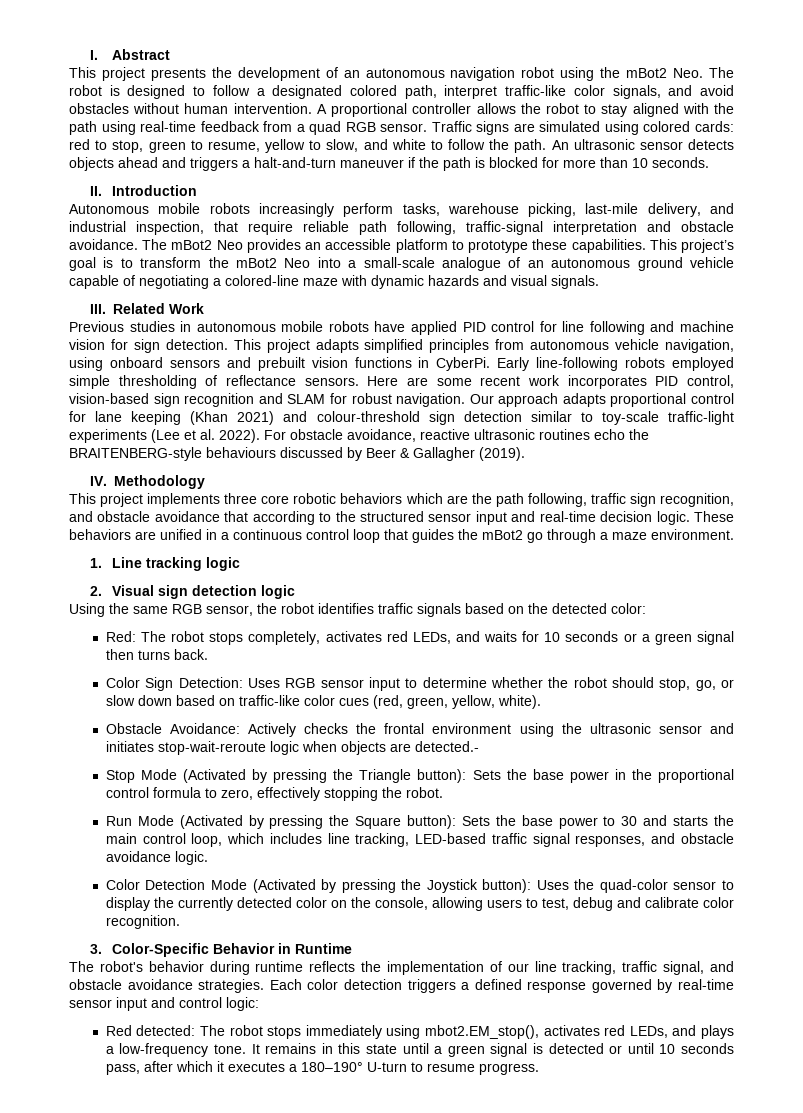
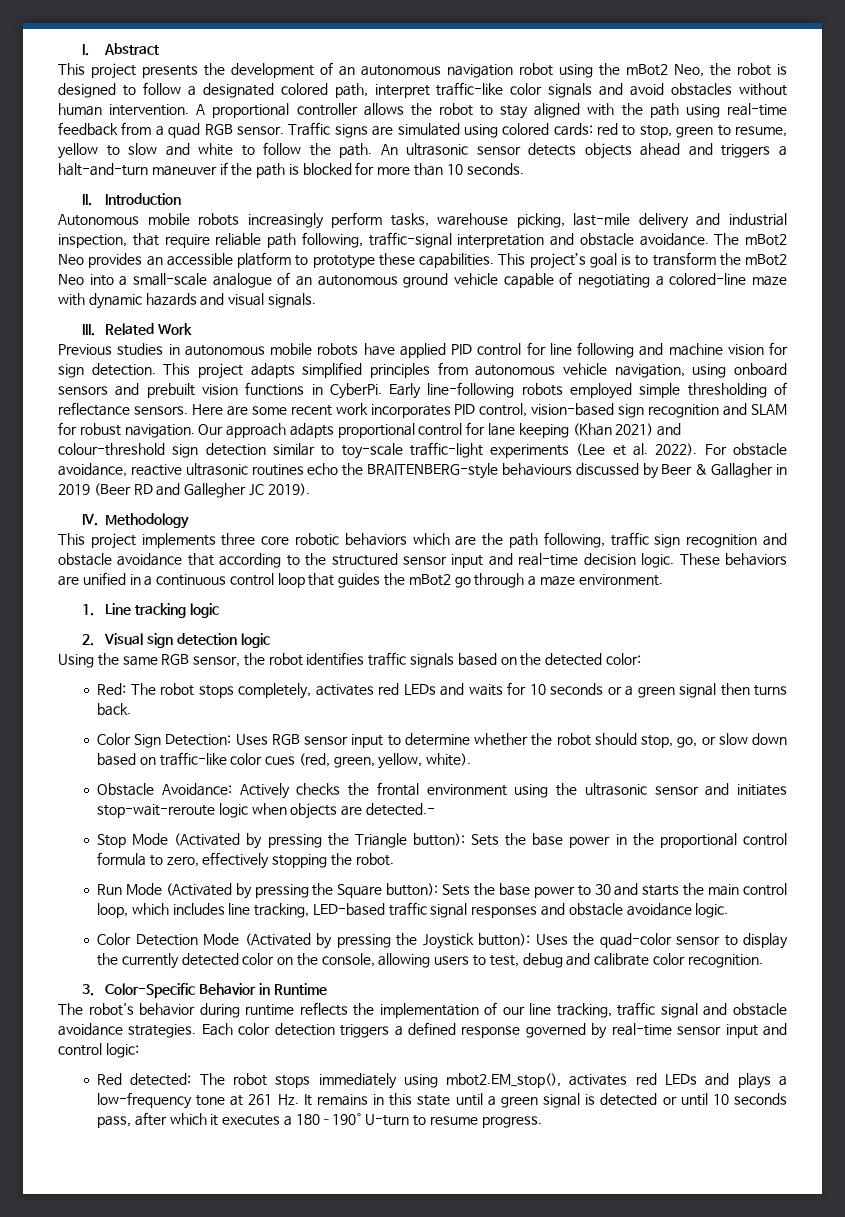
- This project presents the development of an autonomous navigation robot using the mBot2 Neo. The robot is designed to follow a designated colored path, interpret traffic-like color signals, and avoid obstacles without human intervention.
+ This project presents the development of an autonomous navigation robot using the mBot2 Neo, the robot is designed to follow a designated colored path, interpret traffic-like color signals and avoid obstacles without human intervention.
- Traffic signs are simulated using colored cards: red to stop, green to resume, yellow to slow, and white to follow the path.
+ Traffic signs are simulated using colored cards: red to stop, green to resume, yellow to slow and white to follow the path.
- Autonomous mobile robots increasingly perform tasks, warehouse picking, last-mile delivery, and industrial inspection, that require reliable path following, traffic-signal interpretation and obstacle avoidance.
+ Autonomous mobile robots increasingly perform tasks, warehouse picking, last-mile delivery and industrial inspection, that require reliable path following, traffic-signal interpretation and obstacle avoidance.
- For obstacle avoidance, reactive ultrasonic routines echo the BRAITENBERG-style behaviours discussed by Beer & Gallagher (2019).
+ For obstacle avoidance, reactive ultrasonic routines echo the BRAITENBERG-style behaviours discussed by Beer & Gallagher in 2019 (Beer RD and Gallegher JC 2019).
- This project implements three core robotic behaviors which are the path following, traffic sign recognition, and obstacle avoidance that according to the structured sensor input and real-time decision logic.
+ This project implements three core robotic behaviors which are the path following, traffic sign recognition and obstacle avoidance that according to the structured sensor input and real-time decision logic.
- Red: The robot stops completely, activates red LEDs, and waits for 10 seconds or a green signal then turns back.
+ Red: The robot stops completely, activates red LEDs and waits for 10 seconds or a green signal then turns back.
- Run Mode (Activated by pressing the Square button): Sets the base power to 30 and starts the main control loop, which includes line tracking, LED-based traffic signal responses, and obstacle avoidance logic.
+ Run Mode (Activated by pressing the Square button): Sets the base power to 30 and starts the main control loop, which includes line tracking, LED-based traffic signal responses and obstacle avoidance logic.
- The robot's behavior during runtime reflects the implementation of our line tracking, traffic signal, and obstacle avoidance strategies.
+ The robot's behavior during runtime reflects the implementation of our line tracking, traffic signal and obstacle avoidance strategies.
- Red detected: The robot stops immediately using mbot2.EM_stop(), activates red LEDs, and plays a low-frequency tone. It remains in this state until a green signal is detected or until 10 seconds pass, after which it executes a 180–190° U-turn to resume progress.
+ Red detected: The robot stops immediately using mbot2.EM_stop(), activates red LEDs and plays a low-frequency tone at 261 Hz. It remains in this state until a green signal is detected or until 10 seconds pass, after which it executes a 180–190° U-turn to resume progress.

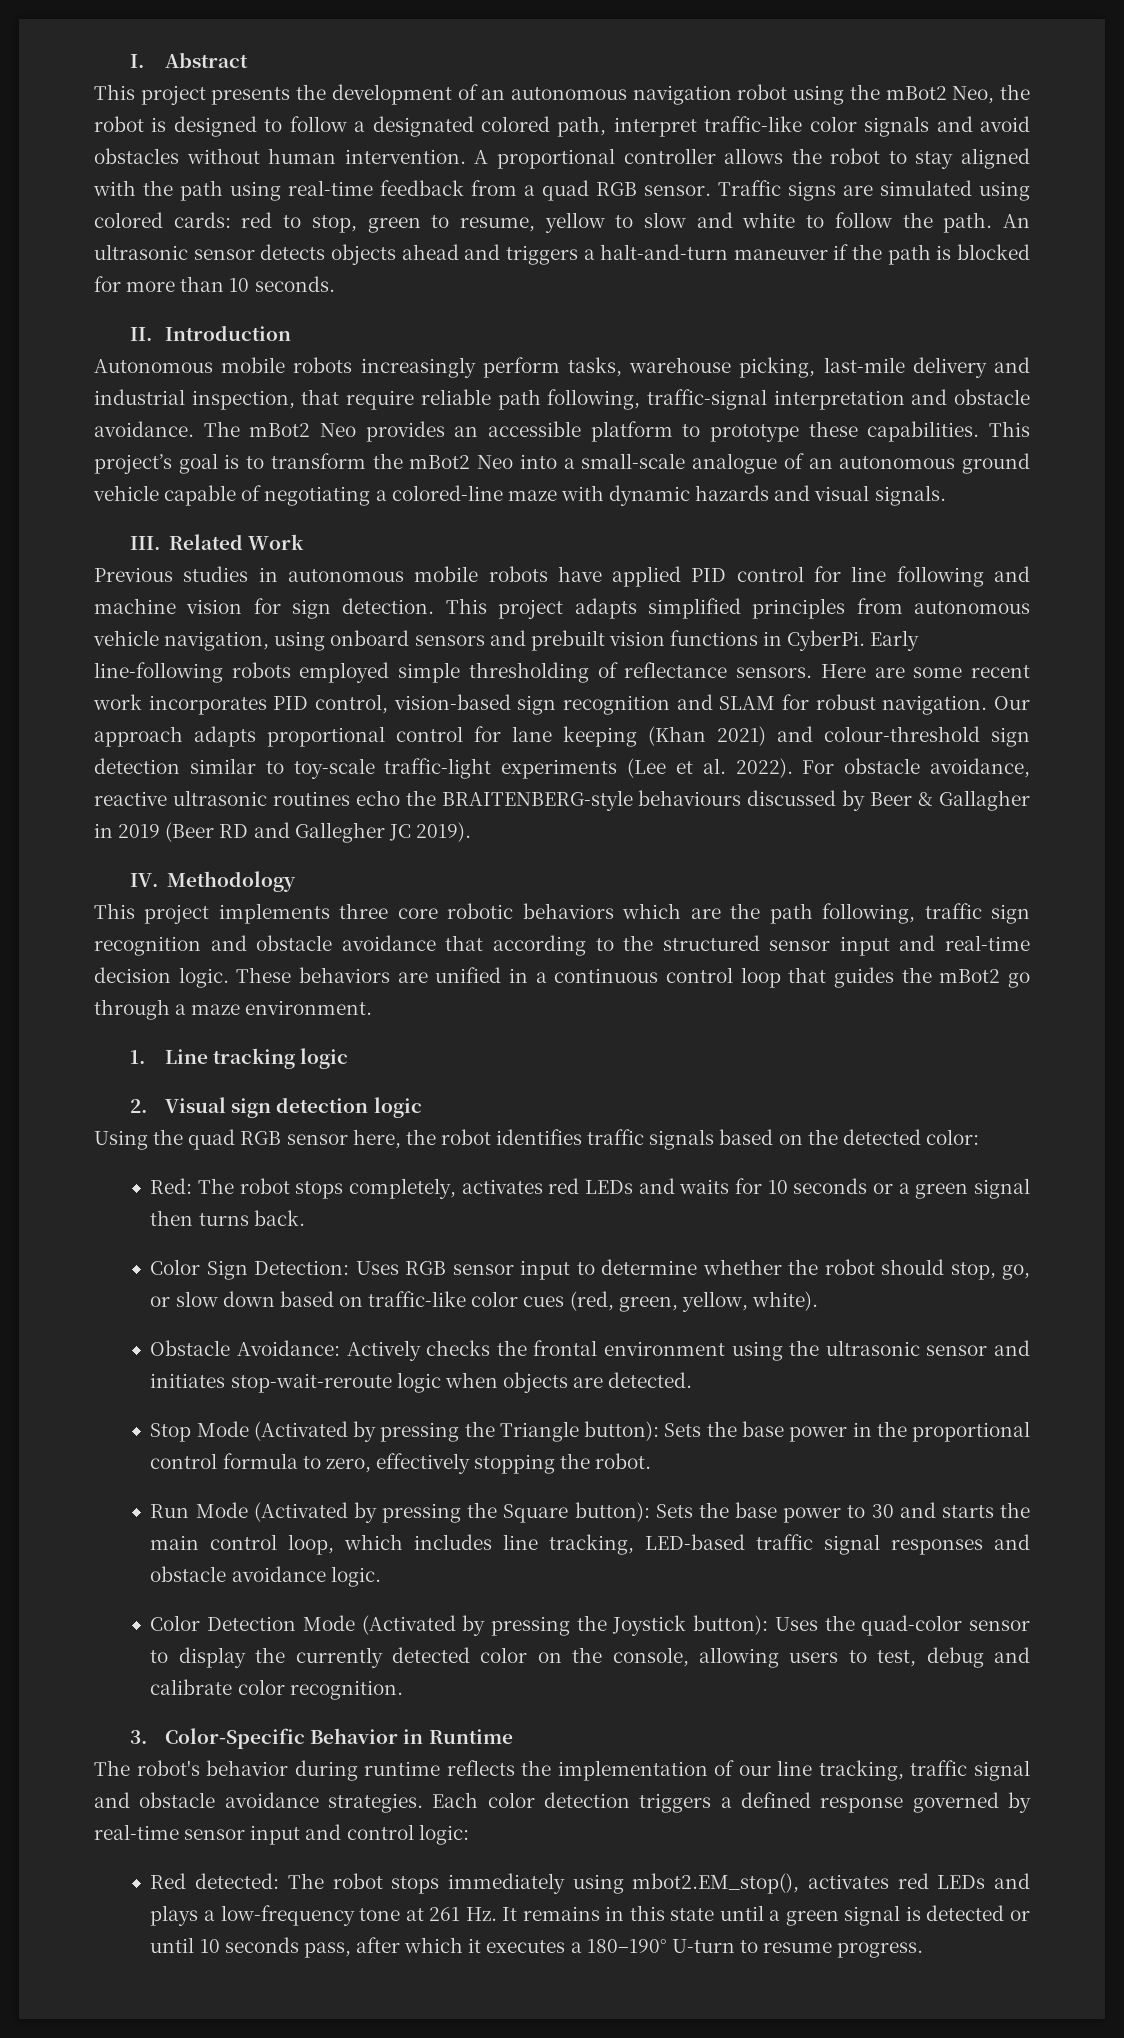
- Using the same RGB sensor, the robot identifies traffic signals based on the detected color:
+ Using the quad RGB sensor here, the robot identifies traffic signals based on the detected color:
- Obstacle Avoidance: Actively checks the frontal environment using the ultrasonic sensor and initiates stop-wait-reroute logic when objects are detected.-
+ Obstacle Avoidance: Actively checks the frontal environment using the ultrasonic sensor and initiates stop-wait-reroute logic when objects are detected.

